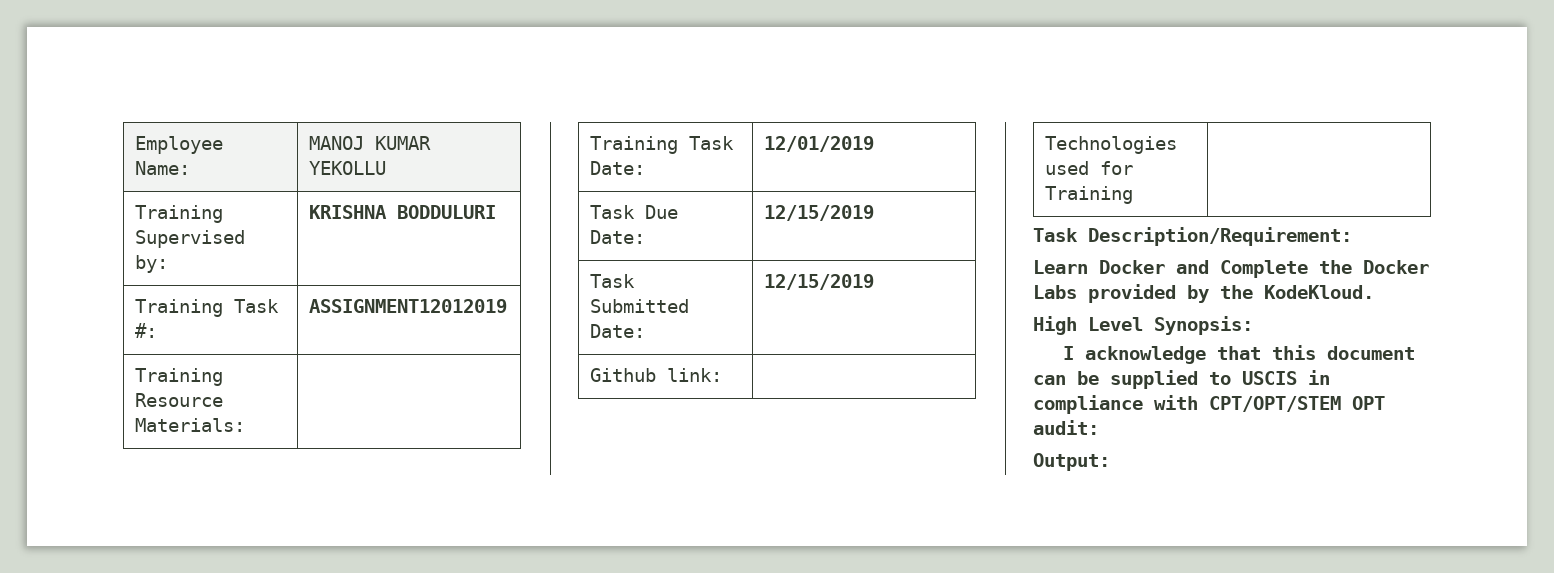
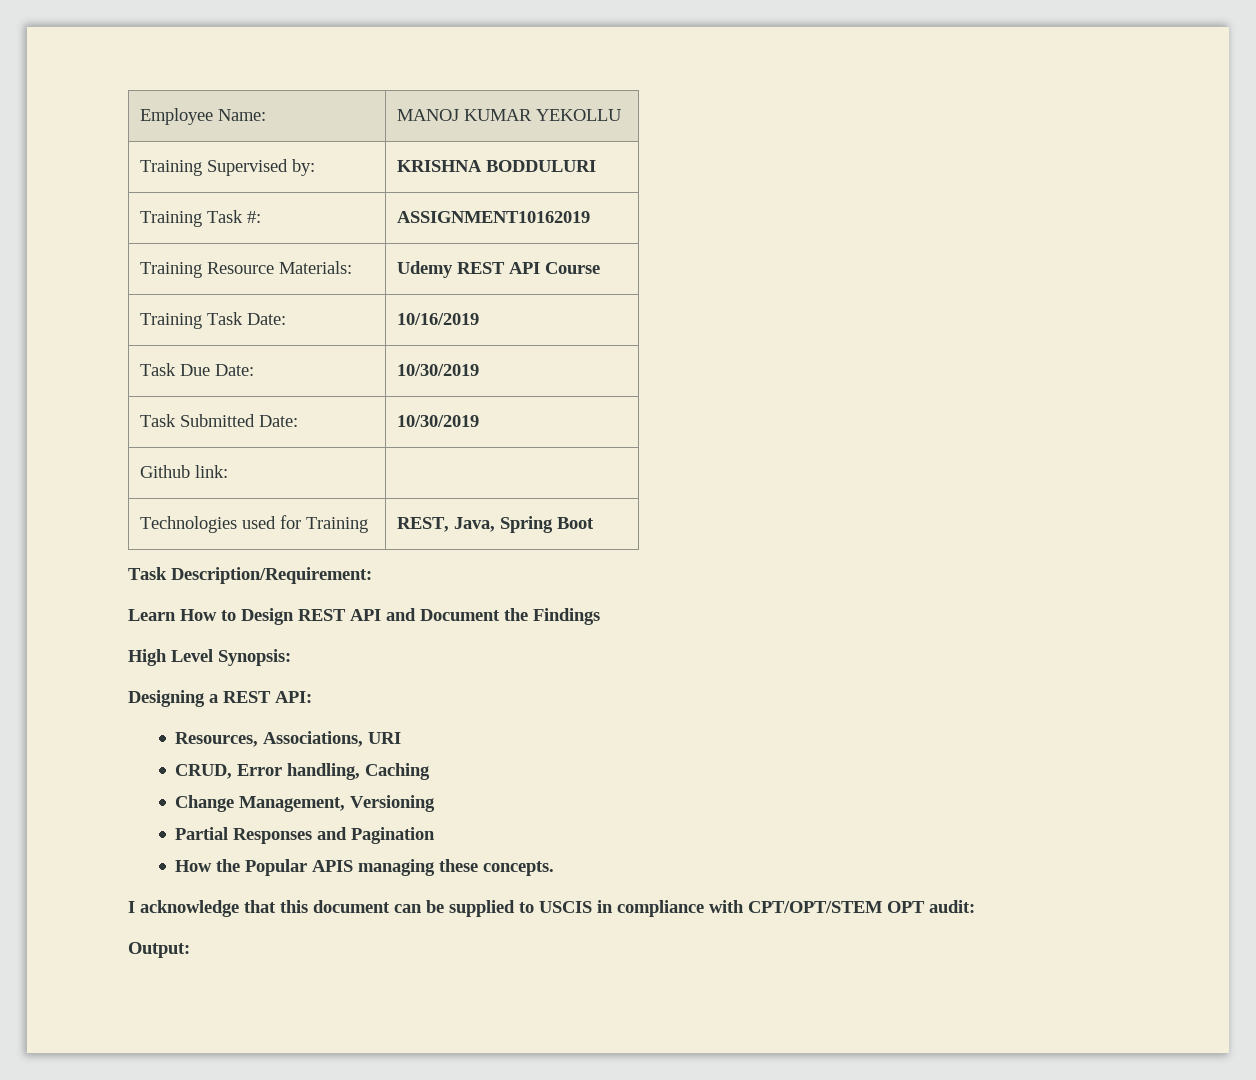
- Training Task #: | ASSIGNMENT12012019
+ Training Task #: | ASSIGNMENT10162019
- Training Resource Materials: |
+ Training Resource Materials: | Udemy REST API Course
- Training Task Date: | 12/01/2019
+ Training Task Date: | 10/16/2019
- Task Due Date: | 12/15/2019
+ Task Due Date: | 10/30/2019
- Task Submitted Date: | 12/15/2019
+ Task Submitted Date: | 10/30/2019
- Technologies used for Training |
+ Technologies used for Training | REST, Java, Spring Boot
- Learn Docker and Complete the Docker Labs provided by the KodeKloud.
+ Learn How to Design REST API and Document the Findings
  High Level Synopsis:
+ Designing a REST API:
+ Resources, Associations, URI
+ CRUD, Error handling, Caching
+ Change Management, Versioning
+ Partial Responses and Pagination
+ How the Popular APIS managing these concepts.

